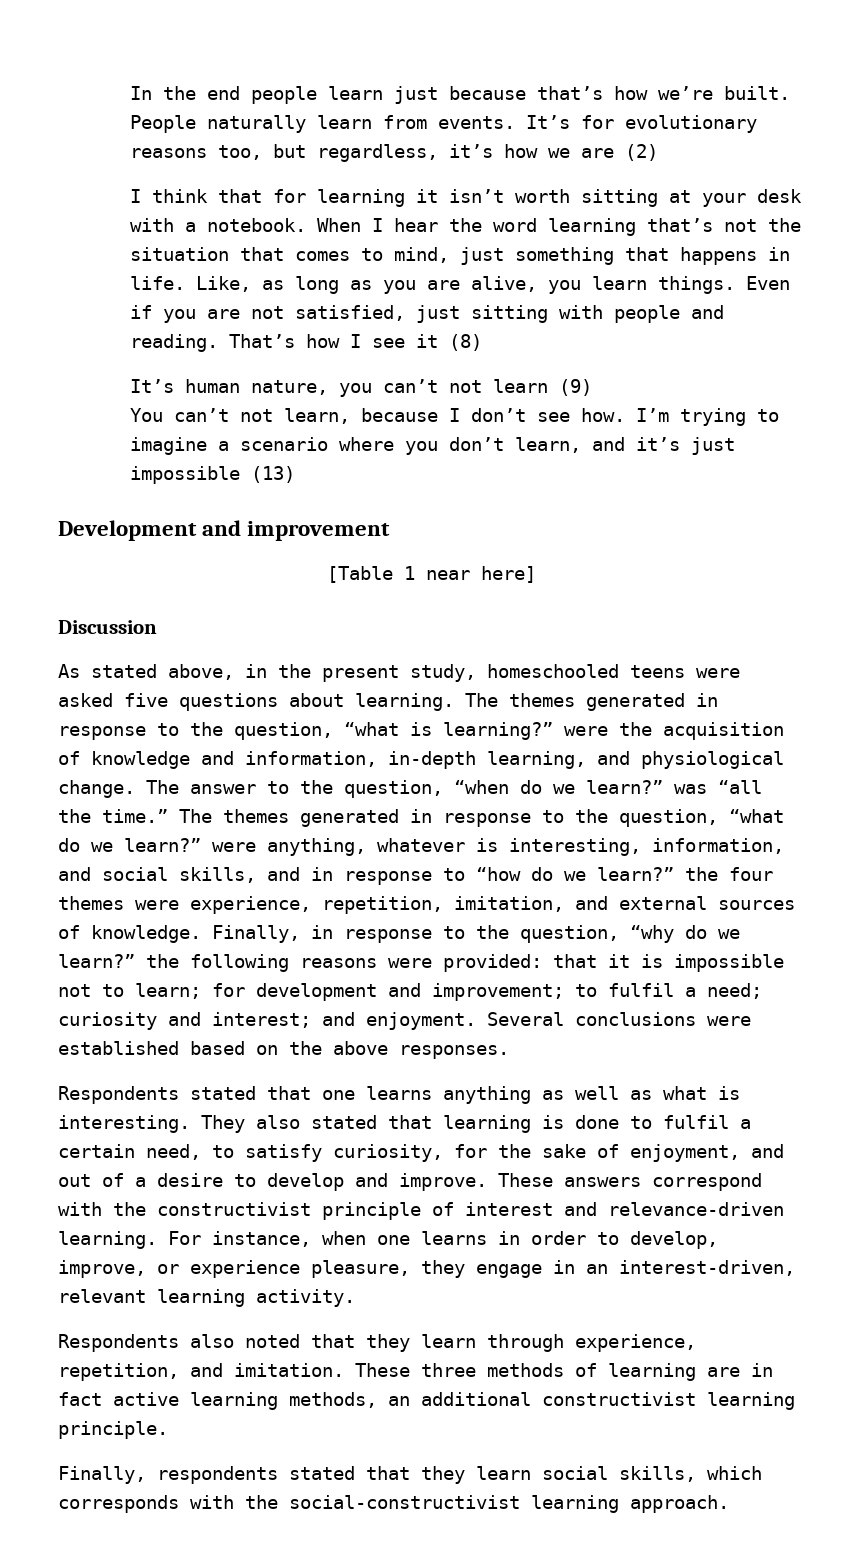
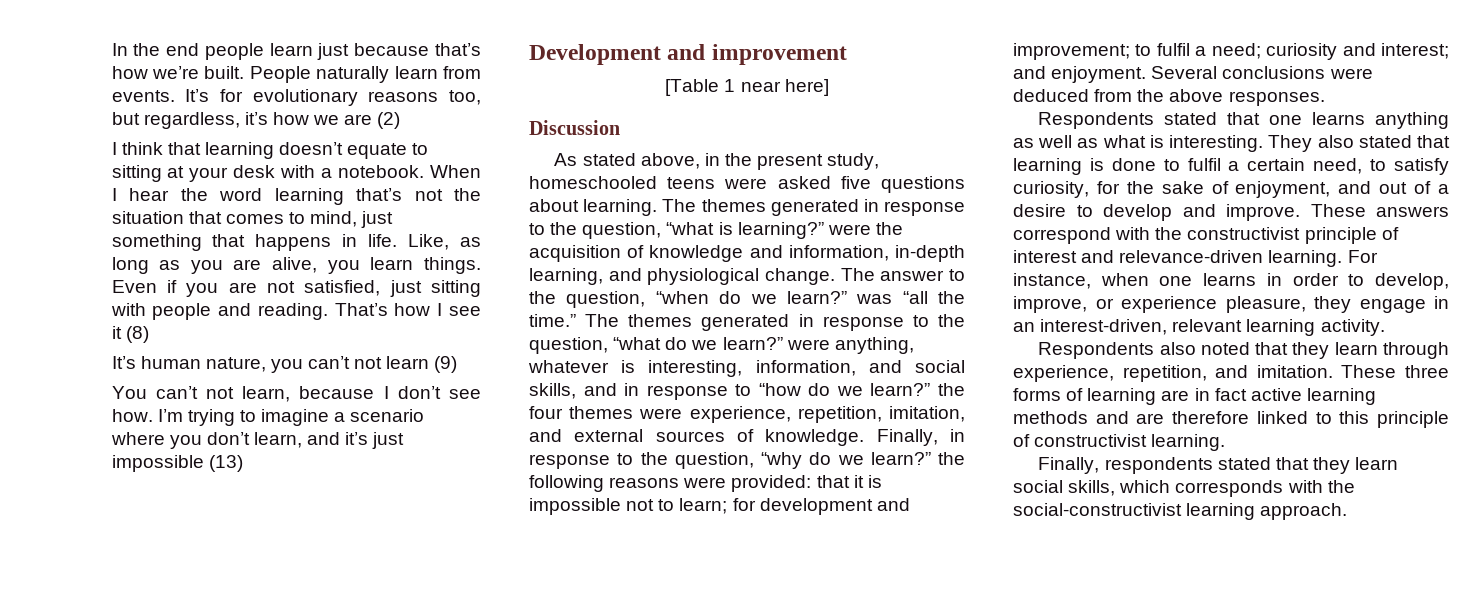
- I think that for learning it isn’t worth sitting at your desk with a notebook.
+ I think that learning doesn’t equate to sitting at your desk with a notebook.
- Several conclusions were established based on the above responses.
+ Several conclusions were deduced from the above responses.
- These three methods of learning are in fact active learning methods, an additional constructivist learning principle.
+ These three forms of learning are in fact active learning methods and are therefore linked to this principle of constructivist learning.

